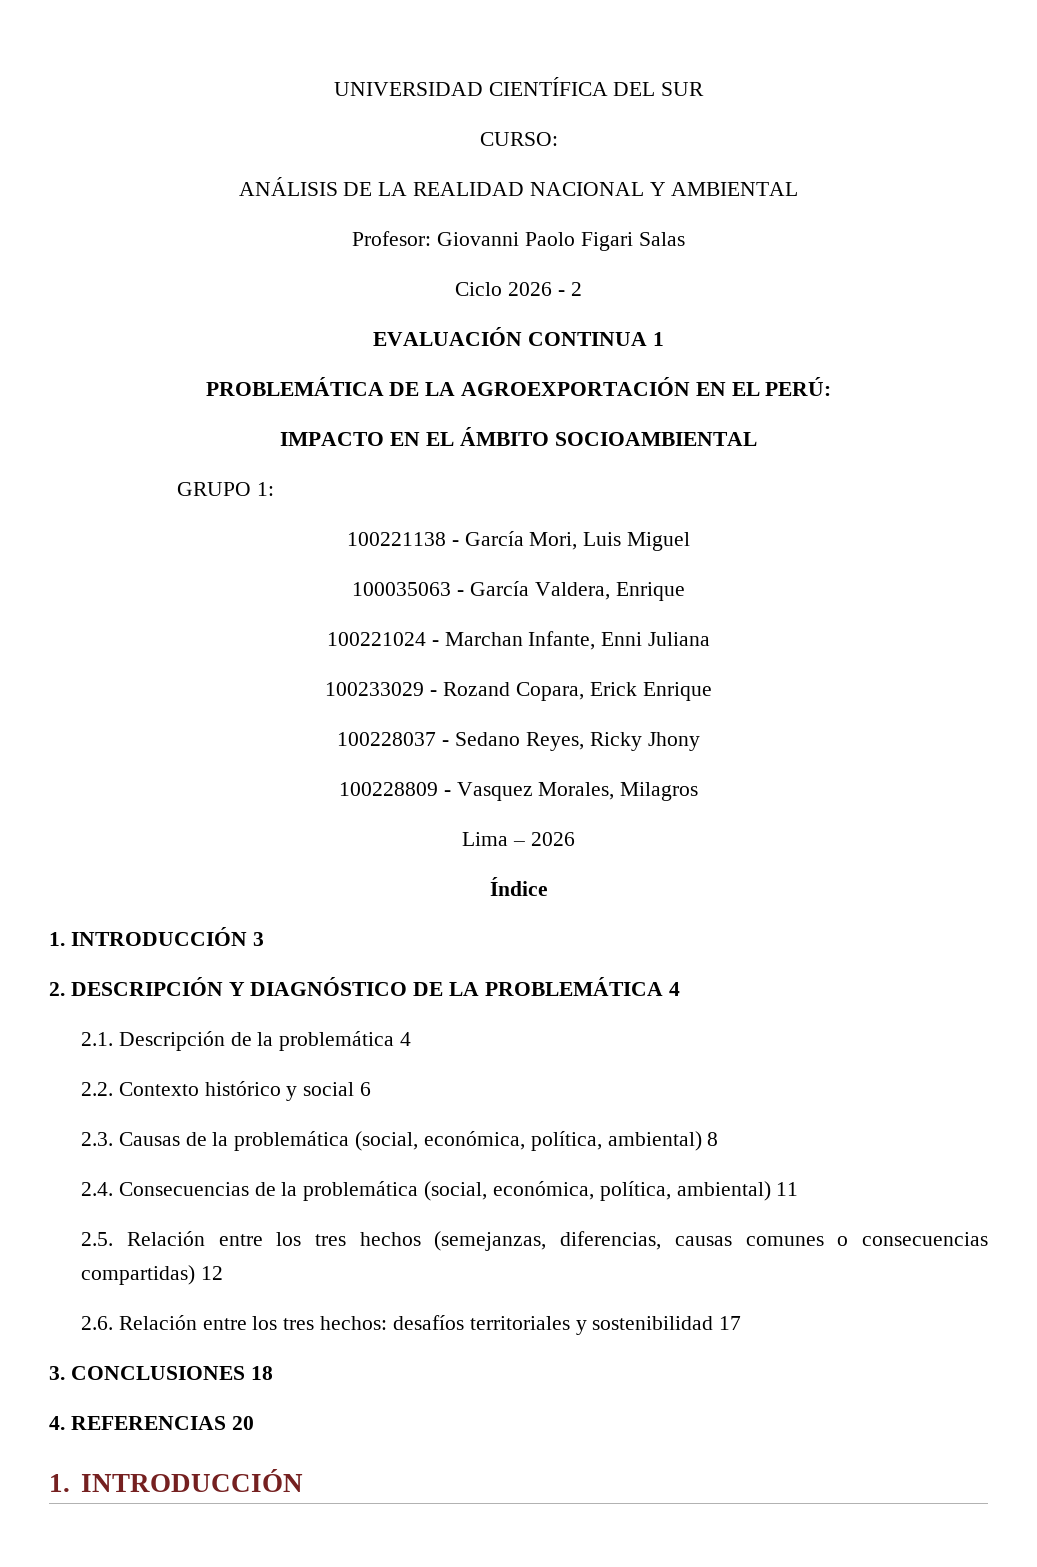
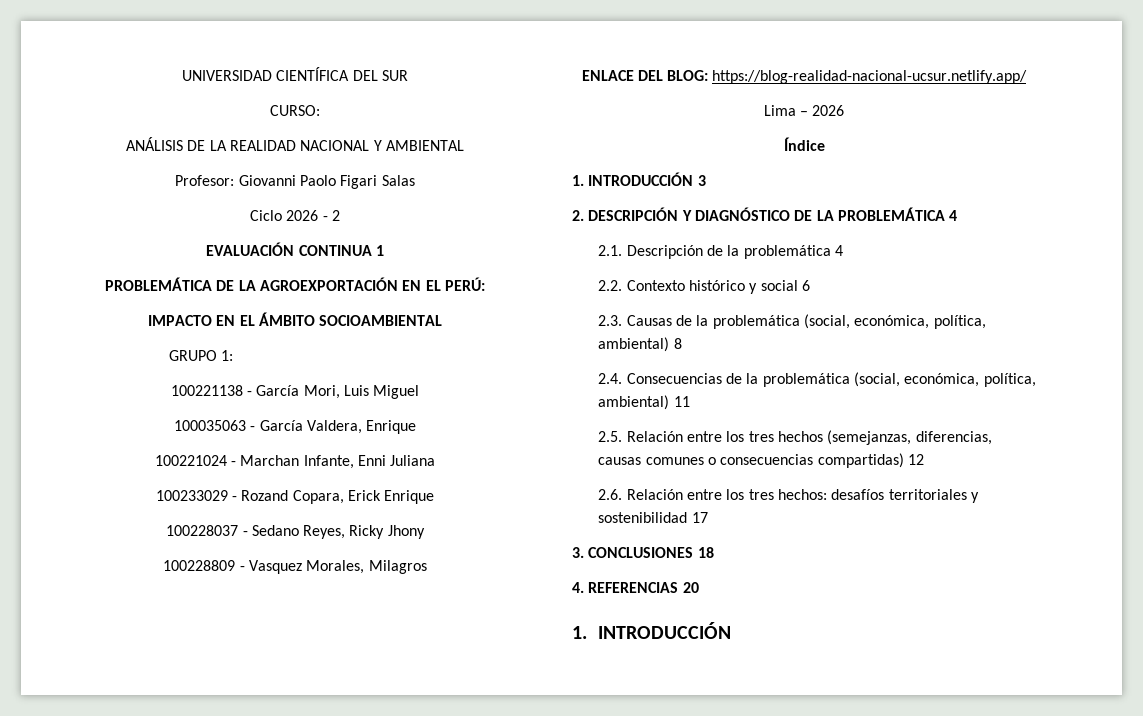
+ ENLACE DEL BLOG: https://blog-realidad-nacional-ucsur.netlify.app/

